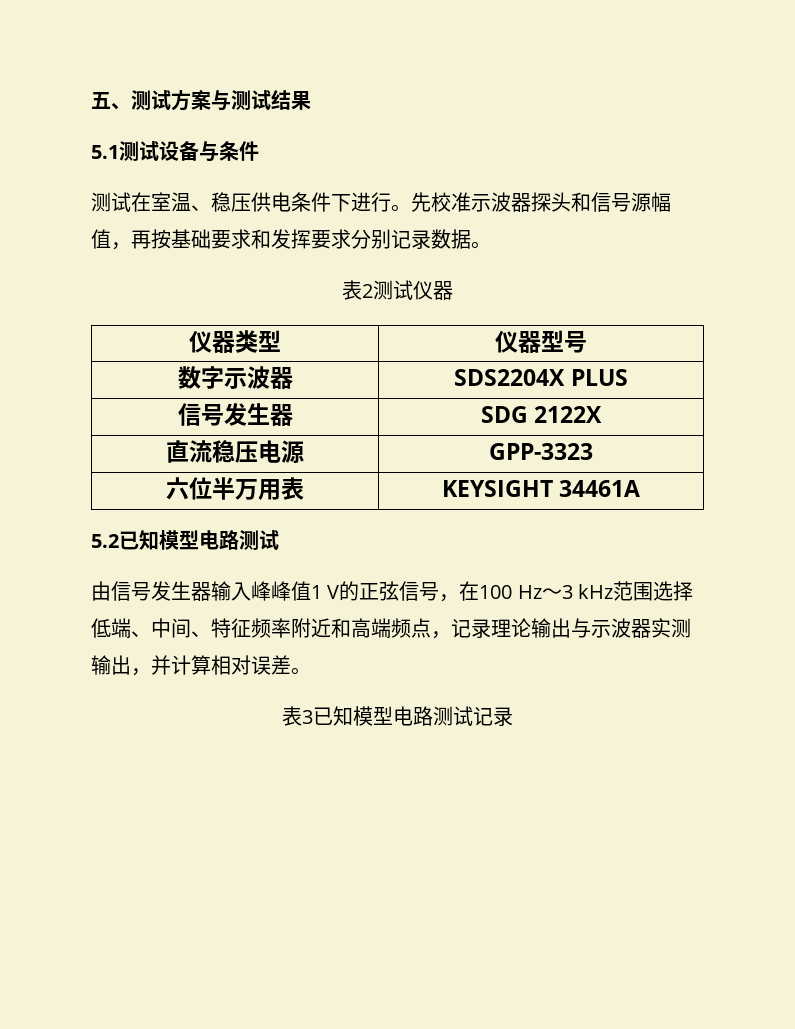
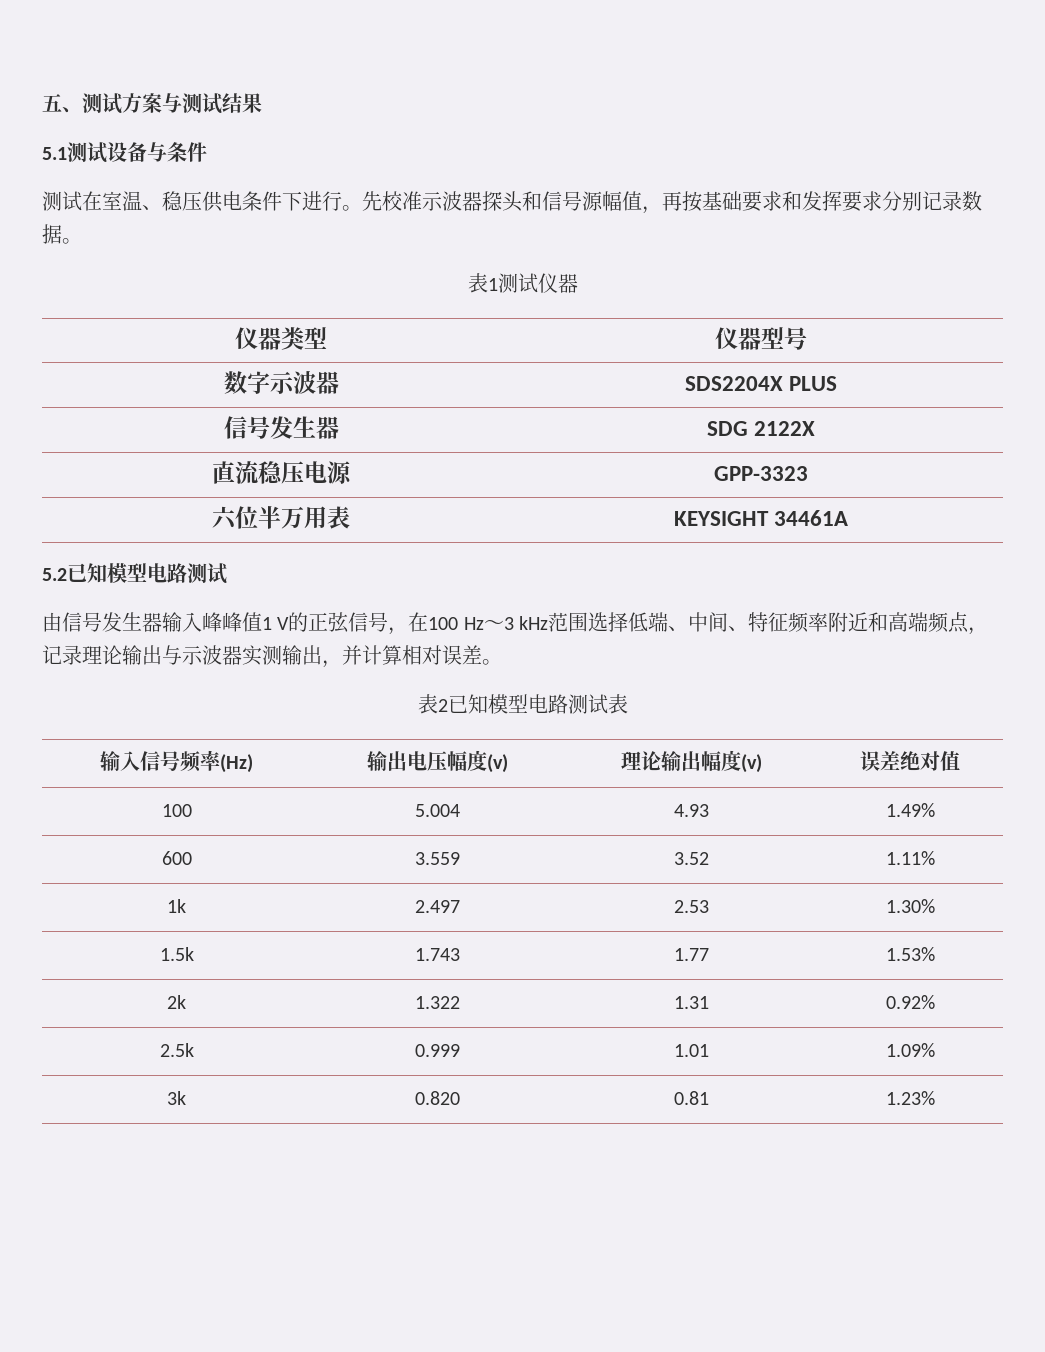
- 表2测试仪器
+ 表1测试仪器
- 表3已知模型电路测试记录
+ 表2已知模型电路测试表
+ 输入信号频率(Hz) | 输出电压幅度(v) | 理论输出幅度(v) | 误差绝对值
+ 100 | 5.004 | 4.93 | 1.49%
+ 600 | 3.559 | 3.52 | 1.11%
+ 1k | 2.497 | 2.53 | 1.30%
+ 1.5k | 1.743 | 1.77 | 1.53%
+ 2k | 1.322 | 1.31 | 0.92%
+ 2.5k | 0.999 | 1.01 | 1.09%
+ 3k | 0.820 | 0.81 | 1.23%

